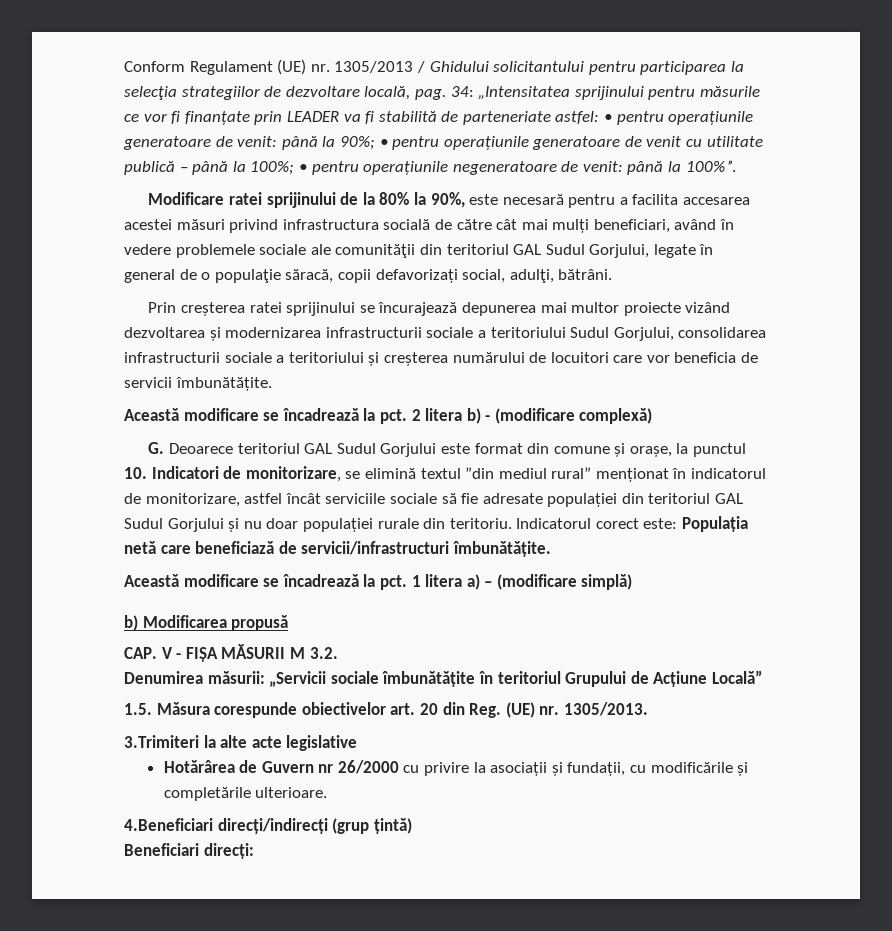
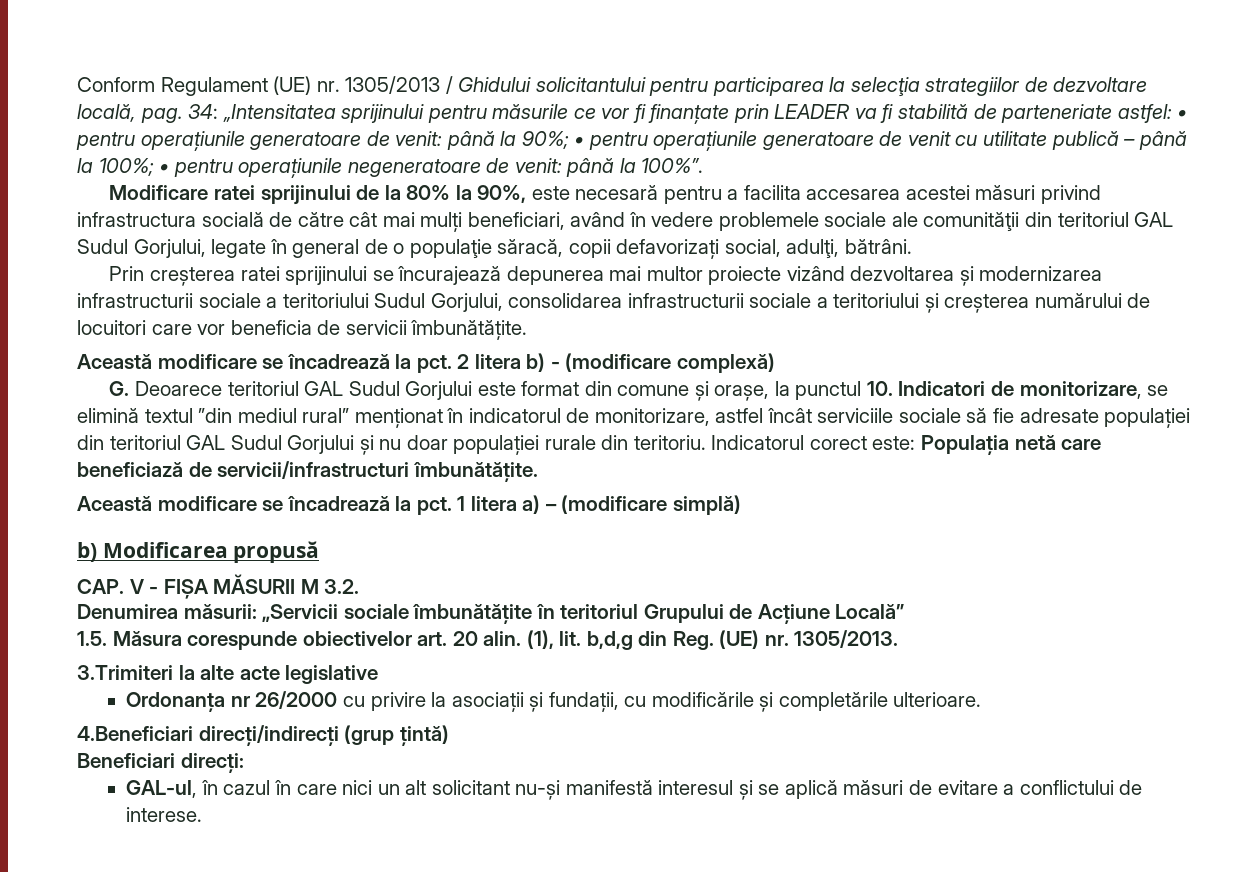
- 1.5. Măsura corespunde obiectivelor art. 20 din Reg. (UE) nr. 1305/2013.
+ 1.5. Măsura corespunde obiectivelor art. 20 alin. (1), lit. b,d,g din Reg. (UE) nr. 1305/2013.
- Hotărârea de Guvern nr 26/2000 cu privire la asociații și fundații, cu modificările și completările ulterioare.
+ Ordonanța nr 26/2000 cu privire la asociații și fundații, cu modificările și completările ulterioare.
+ GAL-ul, în cazul în care nici un alt solicitant nu-și manifestă interesul și se aplică măsuri de evitare a conflictului de interese.

